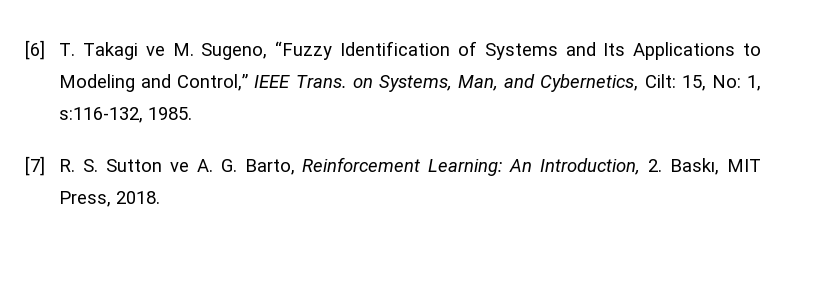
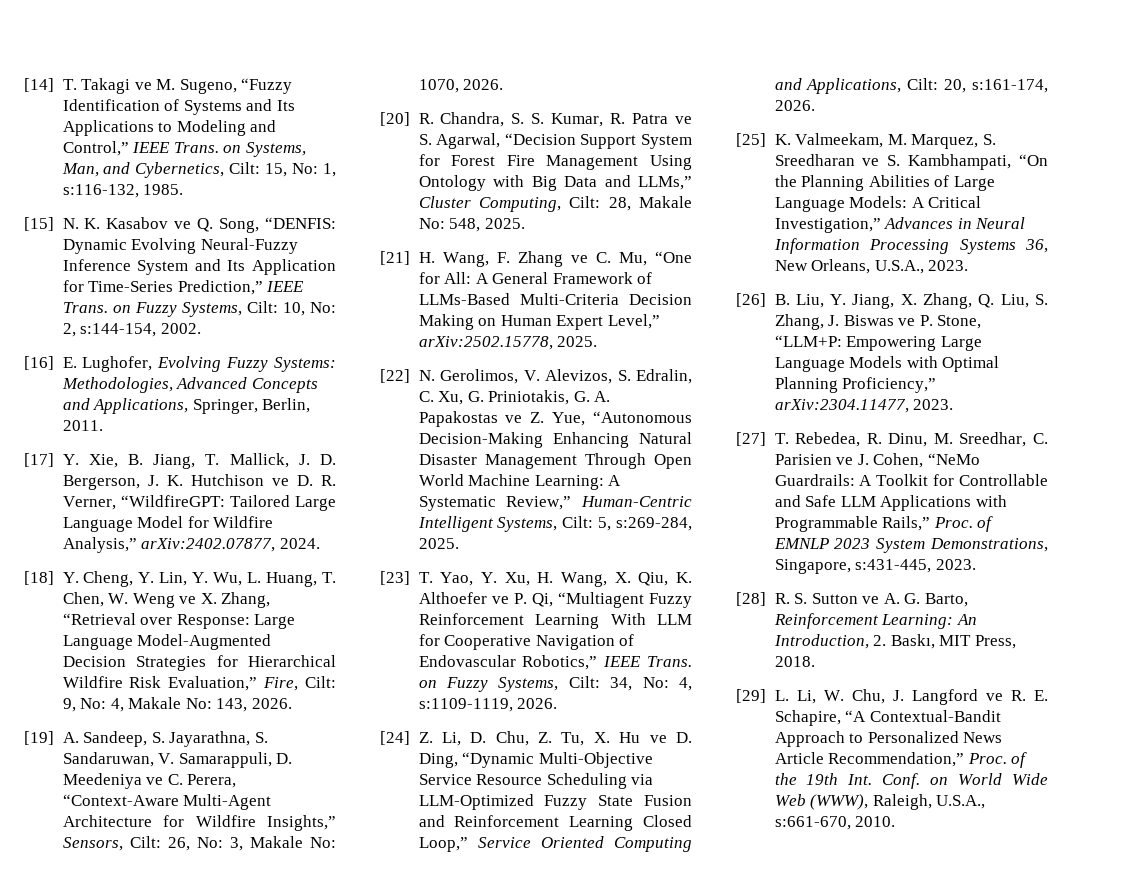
- [6] T. Takagi ve M. Sugeno, “Fuzzy Identification of Systems and Its Applications to Modeling and Control,” IEEE Trans. on Systems, Man, and Cybernetics, Cilt: 15, No: 1, s:116-132, 1985.
+ [14] T. Takagi ve M. Sugeno, “Fuzzy Identification of Systems and Its Applications to Modeling and Control,” IEEE Trans. on Systems, Man, and Cybernetics, Cilt: 15, No: 1, s:116-132, 1985.
- [7] R. S. Sutton ve A. G. Barto, Reinforcement Learning: An Introduction, 2. Baskı, MIT Press, 2018.
+ [15] N. K. Kasabov ve Q. Song, “DENFIS: Dynamic Evolving Neural-Fuzzy Inference System and Its Application for Time-Series Prediction,” IEEE Trans. on Fuzzy Systems, Cilt: 10, No: 2, s:144-154, 2002.
+ [16] E. Lughofer, Evolving Fuzzy Systems: Methodologies, Advanced Concepts and Applications, Springer, Berlin, 2011.
+ [17] Y. Xie, B. Jiang, T. Mallick, J. D. Bergerson, J. K. Hutchison ve D. R. Verner, “WildfireGPT: Tailored Large Language Model for Wildfire Analysis,” arXiv:2402.07877, 2024.
+ [18] Y. Cheng, Y. Lin, Y. Wu, L. Huang, T. Chen, W. Weng ve X. Zhang, “Retrieval over Response: Large Language Model-Augmented Decision Strategies for Hierarchical Wildfire Risk Evaluation,” Fire, Cilt: 9, No: 4, Makale No: 143, 2026.
+ [19] A. Sandeep, S. Jayarathna, S. Sandaruwan, V. Samarappuli, D. Meedeniya ve C. Perera, “Context-Aware Multi-Agent Architecture for Wildfire Insights,” Sensors, Cilt: 26, No: 3, Makale No: 1070, 2026.
+ [20] R. Chandra, S. S. Kumar, R. Patra ve S. Agarwal, “Decision Support System for Forest Fire Management Using Ontology with Big Data and LLMs,” Cluster Computing, Cilt: 28, Makale No: 548, 2025.
+ [21] H. Wang, F. Zhang ve C. Mu, “One for All: A General Framework of LLMs-Based Multi-Criteria Decision Making on Human Expert Level,” arXiv:2502.15778, 2025.
+ [22] N. Gerolimos, V. Alevizos, S. Edralin, C. Xu, G. Priniotakis, G. A. Papakostas ve Z. Yue, “Autonomous Decision-Making Enhancing Natural Disaster Management Through Open World Machine Learning: A Systematic Review,” Human-Centric Intelligent Systems, Cilt: 5, s:269-284, 2025.
+ [23] T. Yao, Y. Xu, H. Wang, X. Qiu, K. Althoefer ve P. Qi, “Multiagent Fuzzy Reinforcement Learning With LLM for Cooperative Navigation of Endovascular Robotics,” IEEE Trans. on Fuzzy Systems, Cilt: 34, No: 4, s:1109-1119, 2026.
+ [24] Z. Li, D. Chu, Z. Tu, X. Hu ve D. Ding, “Dynamic Multi-Objective Service Resource Scheduling via LLM-Optimized Fuzzy State Fusion and Reinforcement Learning Closed Loop,” Service Oriented Computing and Applications, Cilt: 20, s:161-174, 2026.
+ [25] K. Valmeekam, M. Marquez, S. Sreedharan ve S. Kambhampati, “On the Planning Abilities of Large Language Models: A Critical Investigation,” Advances in Neural Information Processing Systems 36, New Orleans, U.S.A., 2023.
+ [26] B. Liu, Y. Jiang, X. Zhang, Q. Liu, S. Zhang, J. Biswas ve P. Stone, “LLM+P: Empowering Large Language Models with Optimal Planning Proficiency,” arXiv:2304.11477, 2023.
+ [27] T. Rebedea, R. Dinu, M. Sreedhar, C. Parisien ve J. Cohen, “NeMo Guardrails: A Toolkit for Controllable and Safe LLM Applications with Programmable Rails,” Proc. of EMNLP 2023 System Demonstrations, Singapore, s:431-445, 2023.
+ [28] R. S. Sutton ve A. G. Barto, Reinforcement Learning: An Introduction, 2. Baskı, MIT Press, 2018.
+ [29] L. Li, W. Chu, J. Langford ve R. E. Schapire, “A Contextual-Bandit Approach to Personalized News Article Recommendation,” Proc. of the 19th Int. Conf. on World Wide Web (WWW), Raleigh, U.S.A., s:661-670, 2010.

